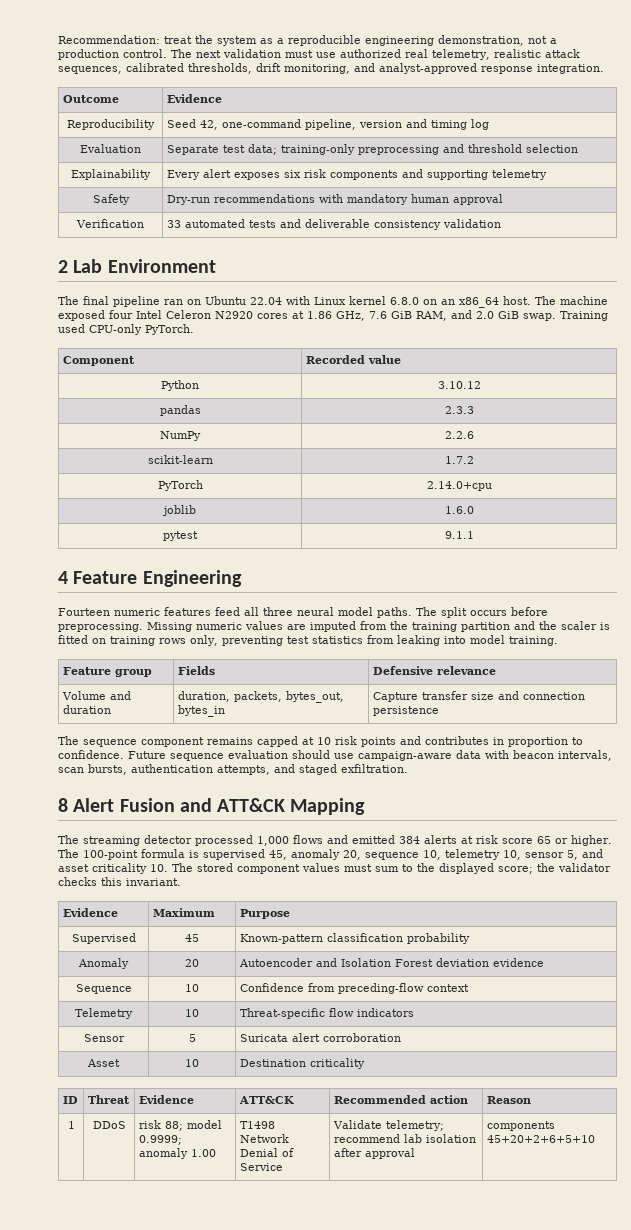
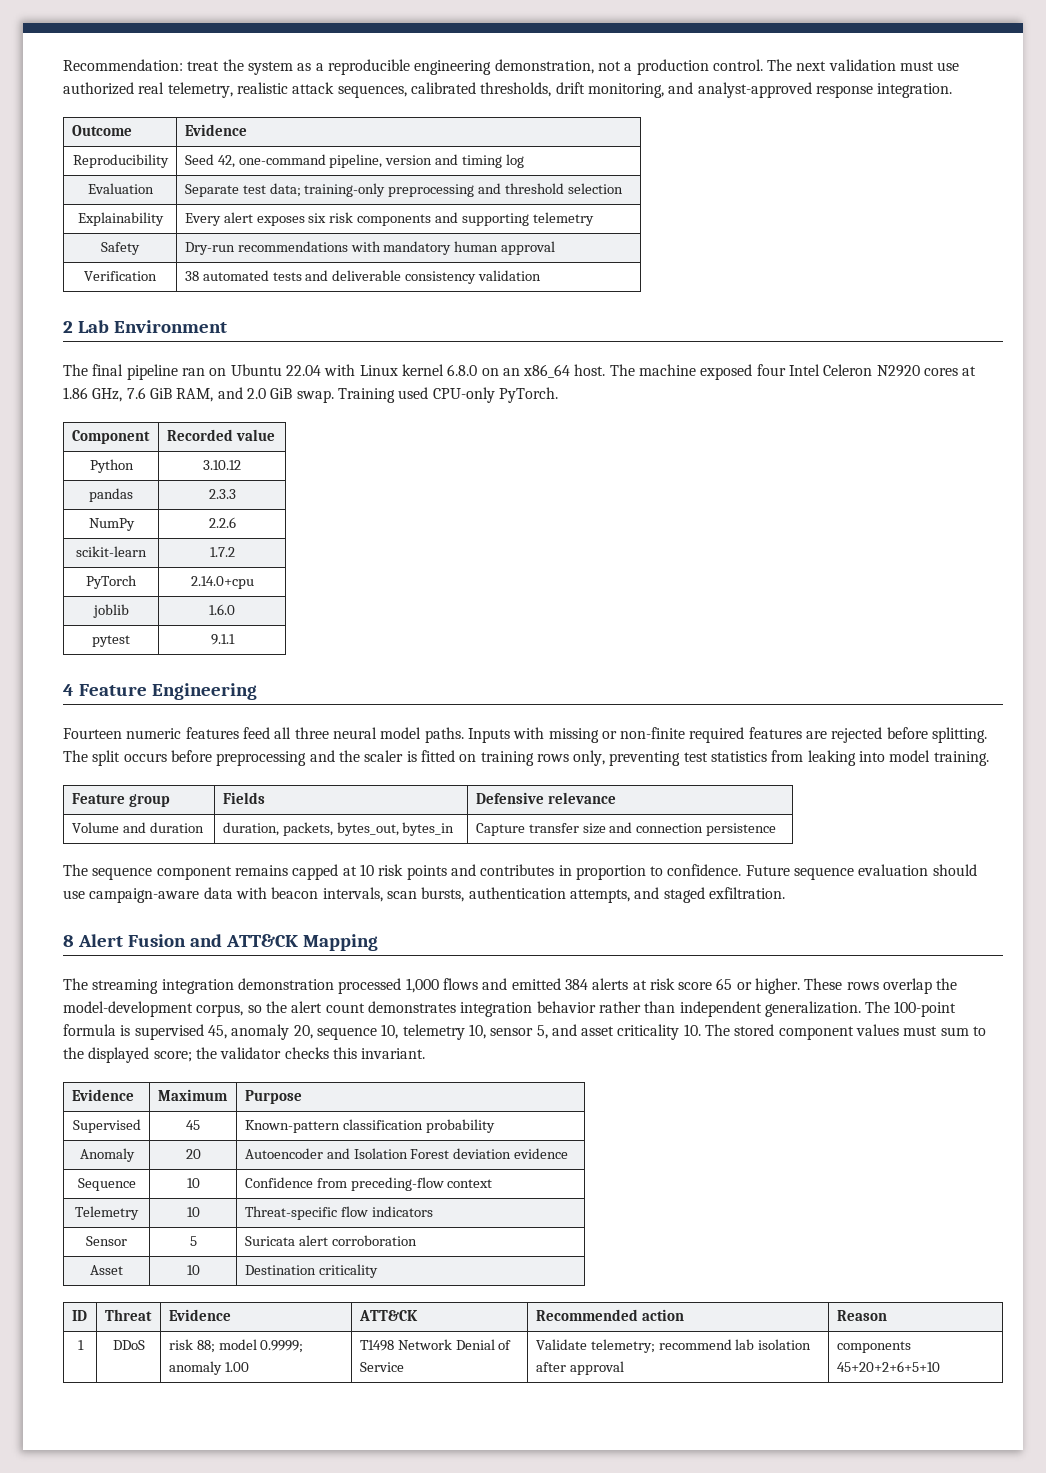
- Verification | 33 automated tests and deliverable consistency validation
+ Verification | 38 automated tests and deliverable consistency validation
- The split occurs before preprocessing. Missing numeric values are imputed from the training partition and the scaler is fitted on training rows only, preventing test statistics from leaking into model training.
+ Inputs with missing or non-finite required features are rejected before splitting. The split occurs before preprocessing and the scaler is fitted on training rows only, preventing test statistics from leaking into model training.
- The streaming detector processed 1,000 flows and emitted 384 alerts at risk score 65 or higher.
+ The streaming integration demonstration processed 1,000 flows and emitted 384 alerts at risk score 65 or higher.
+ These rows overlap the model-development corpus, so the alert count demonstrates integration behavior rather than independent generalization.

